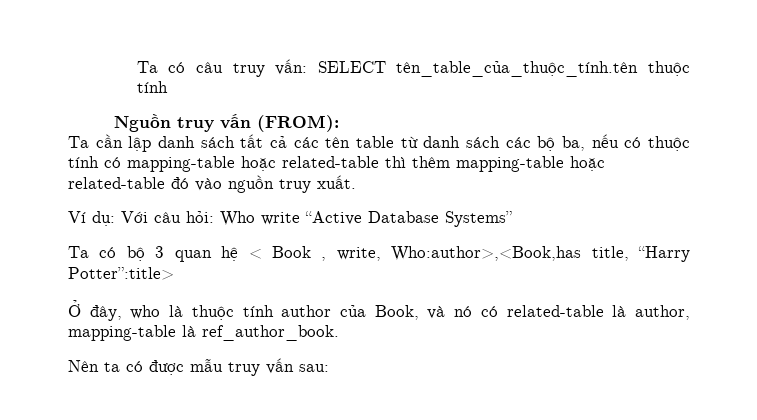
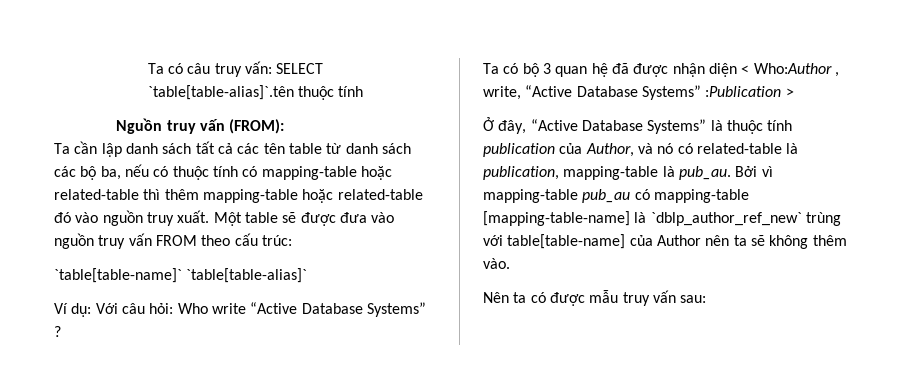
- Ta có câu truy vấn: SELECT tên_table_của_thuộc_tính.tên thuộc tính
+ Ta có câu truy vấn: SELECT `table[table-alias]`.tên thuộc tính
+ Một table sẽ được đưa vào nguồn truy vấn FROM theo cấu trúc:
+ `table[table-name]` `table[table-alias]`
- Ví dụ: Với câu hỏi: Who write “Active Database Systems”
+ Ví dụ: Với câu hỏi: Who write “Active Database Systems” ?
- Ta có bộ 3 quan hệ < Book , write, Who:author>,<Book,has title, “Harry Potter”:title>
- Ở đây, who là thuộc tính author của Book, và nó có related-table là author, mapping-table là ref_author_book.
+ Ta có bộ 3 quan hệ đã được nhận diện < Who:Author , write, “Active Database Systems” :Publication >
+ Ở đây, “Active Database Systems” là thuộc tính publication của Author, và nó có related-table là publication, mapping-table là pub_au. Bởi vì mapping-table pub_au có mapping-table [mapping-table-name] là `dblp_author_ref_new` trùng với table[table-name] của Author nên ta sẽ không thêm vào.

